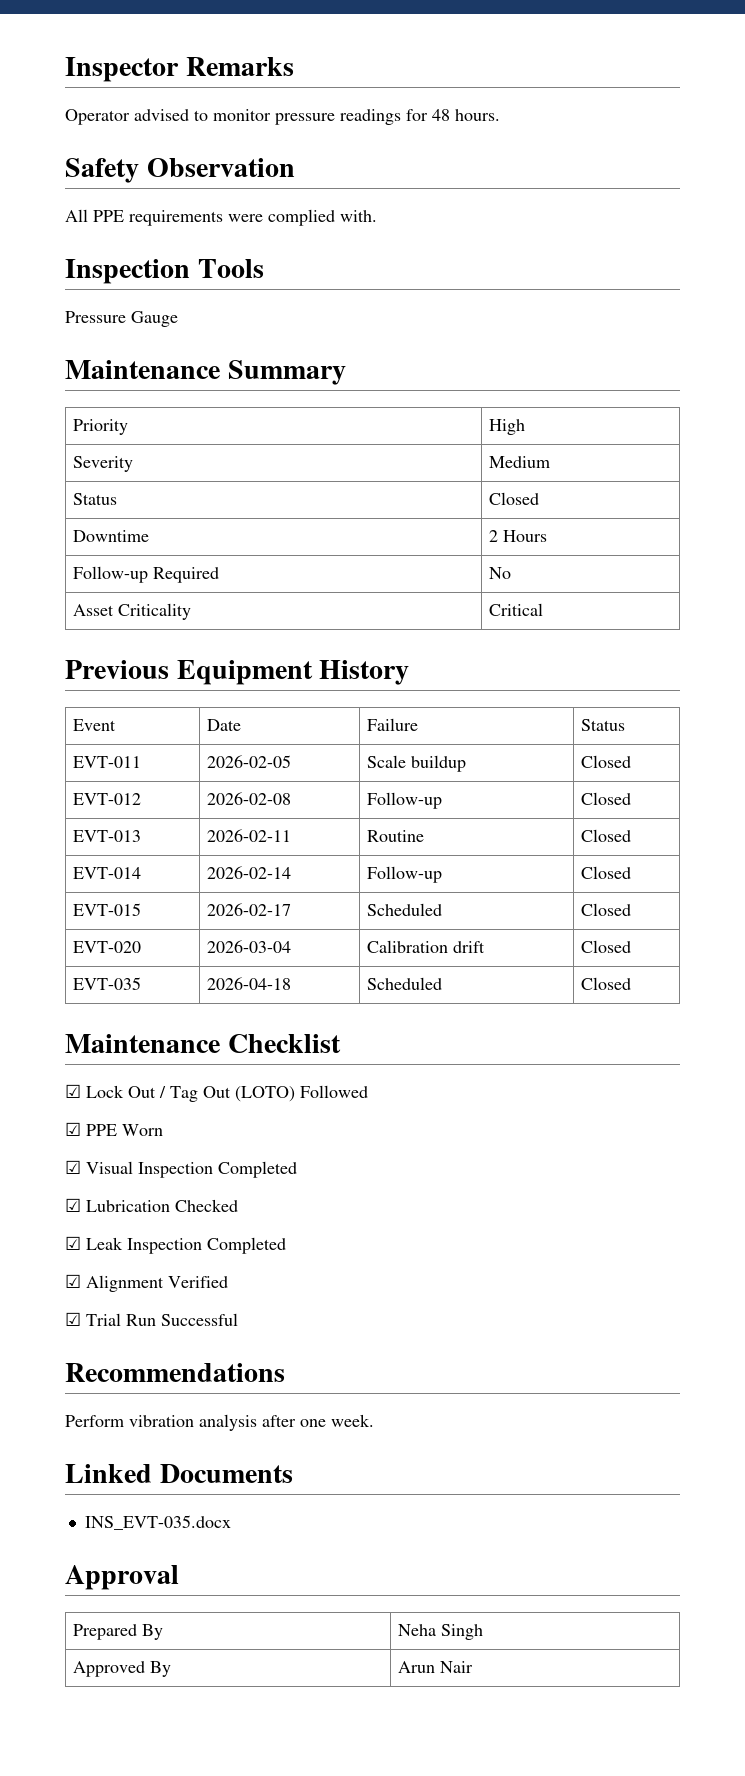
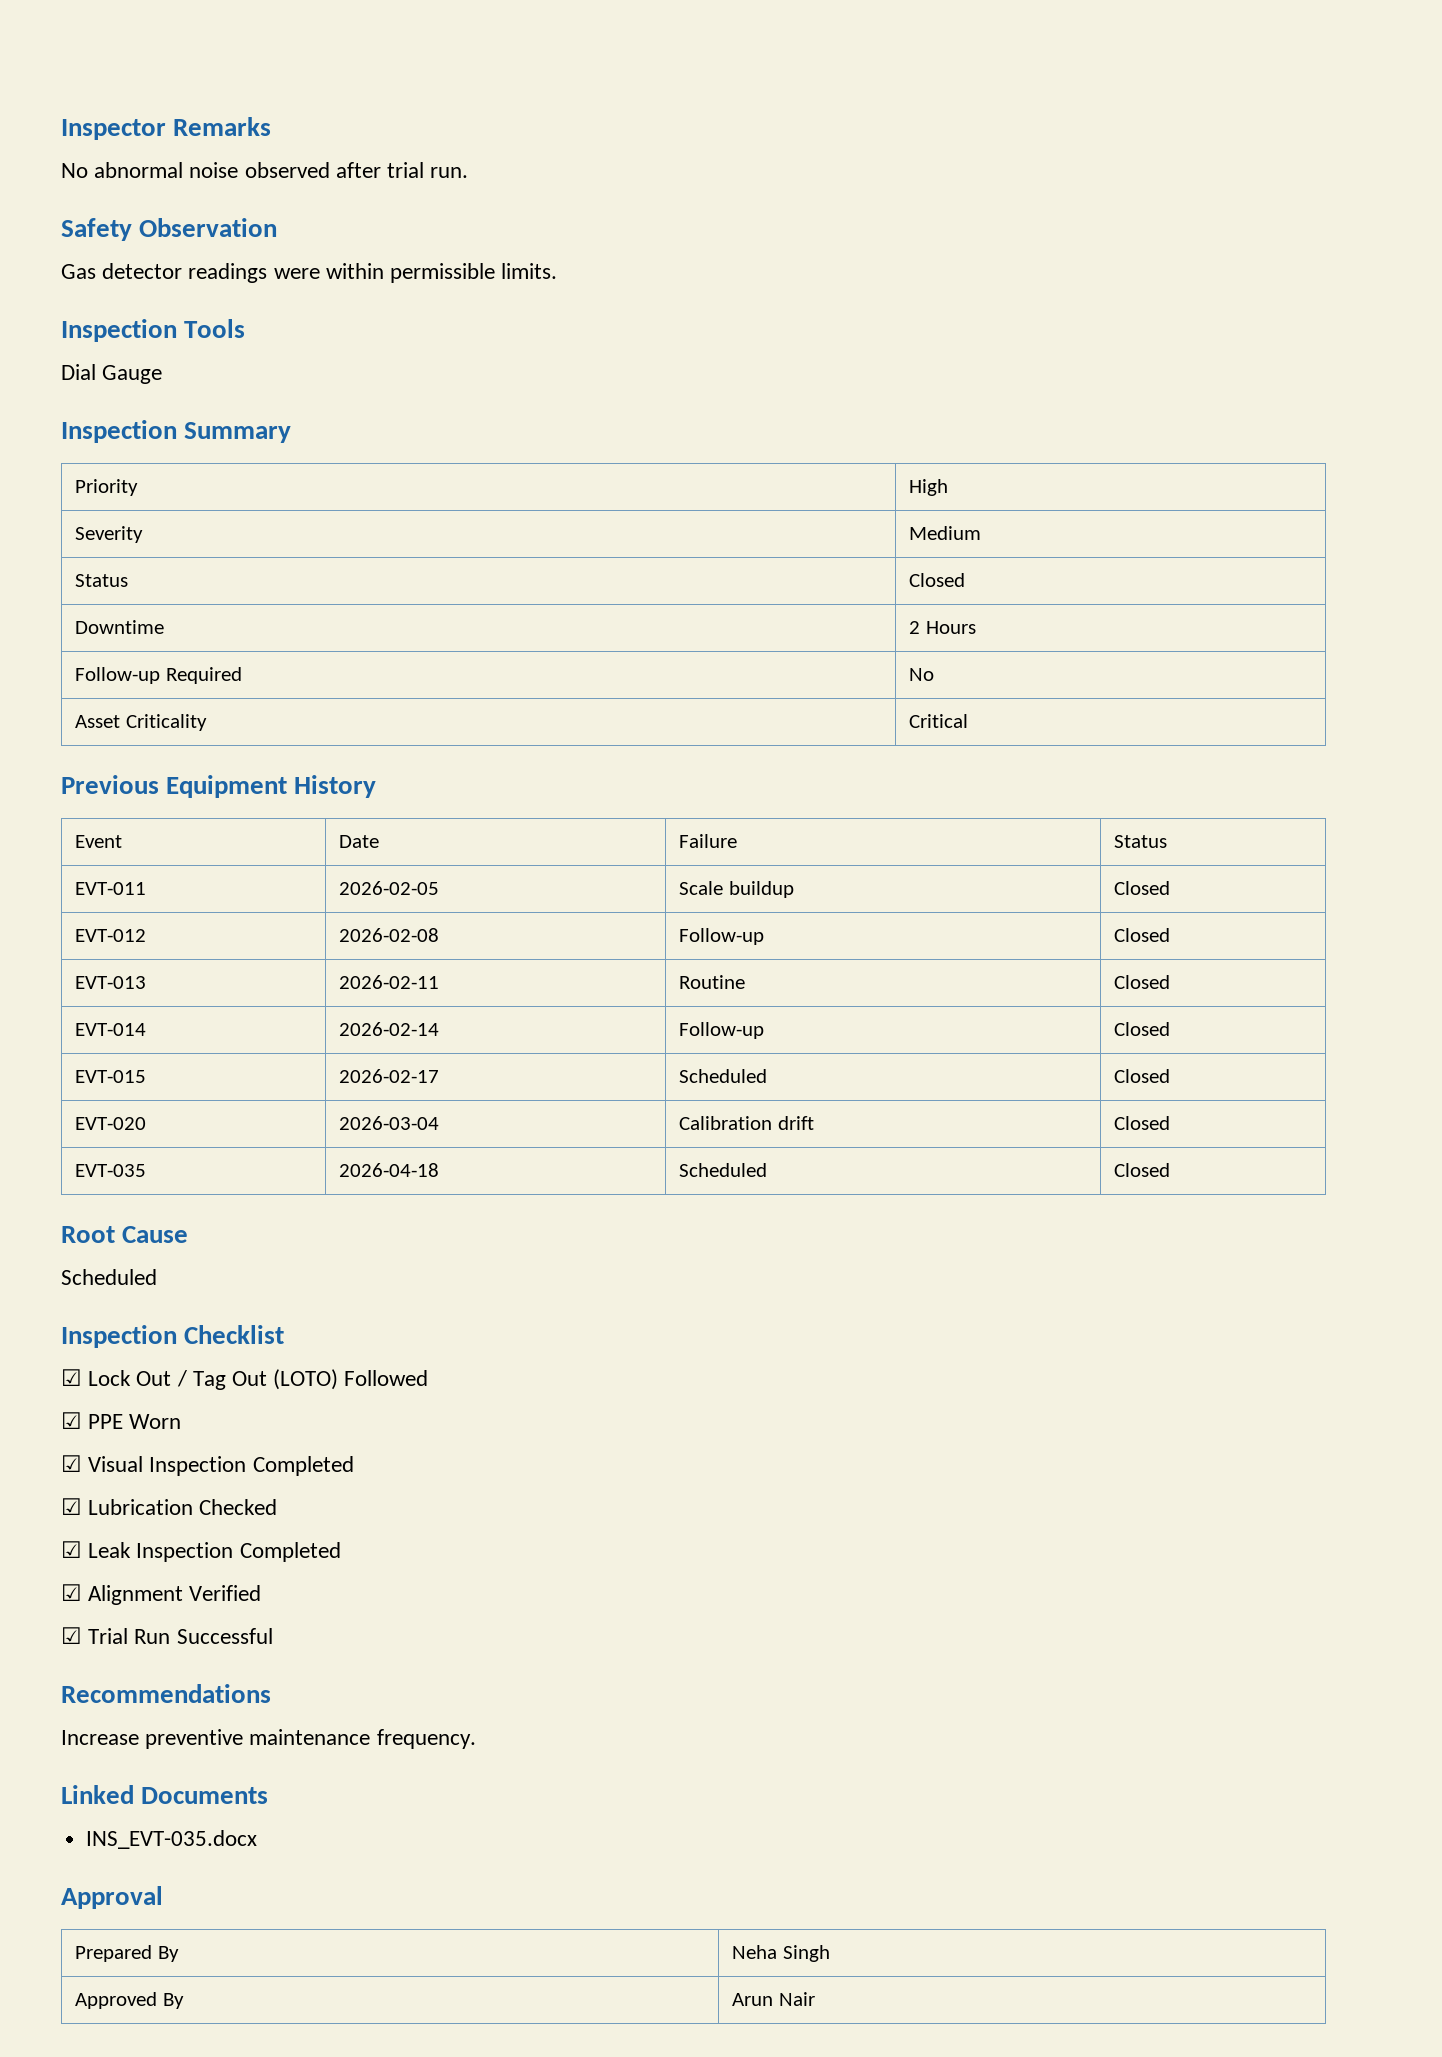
- Operator advised to monitor pressure readings for 48 hours.
+ No abnormal noise observed after trial run.
  Safety Observation
- All PPE requirements were complied with.
+ Gas detector readings were within permissible limits.
- Pressure Gauge
+ Dial Gauge
- Maintenance Summary
+ Inspection Summary
- Maintenance Checklist
+ Root Cause
+ Scheduled
+ Inspection Checklist
- Perform vibration analysis after one week.
+ Increase preventive maintenance frequency.

